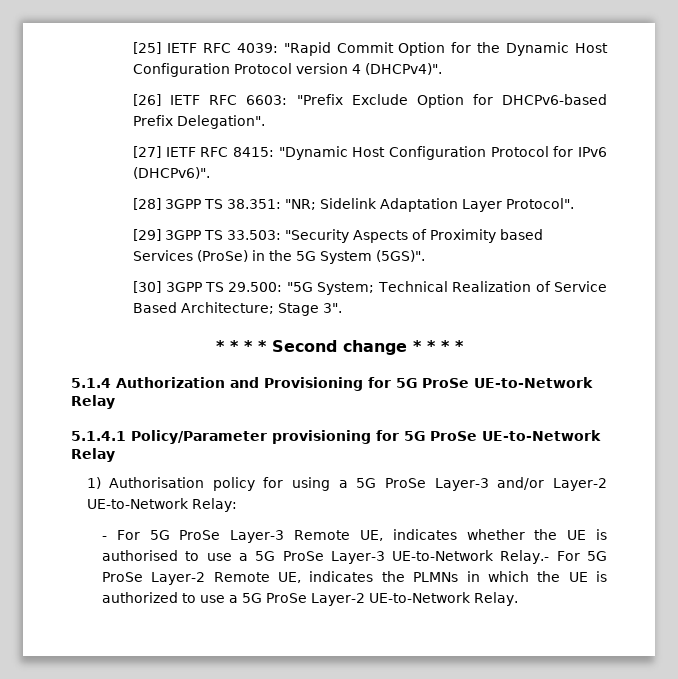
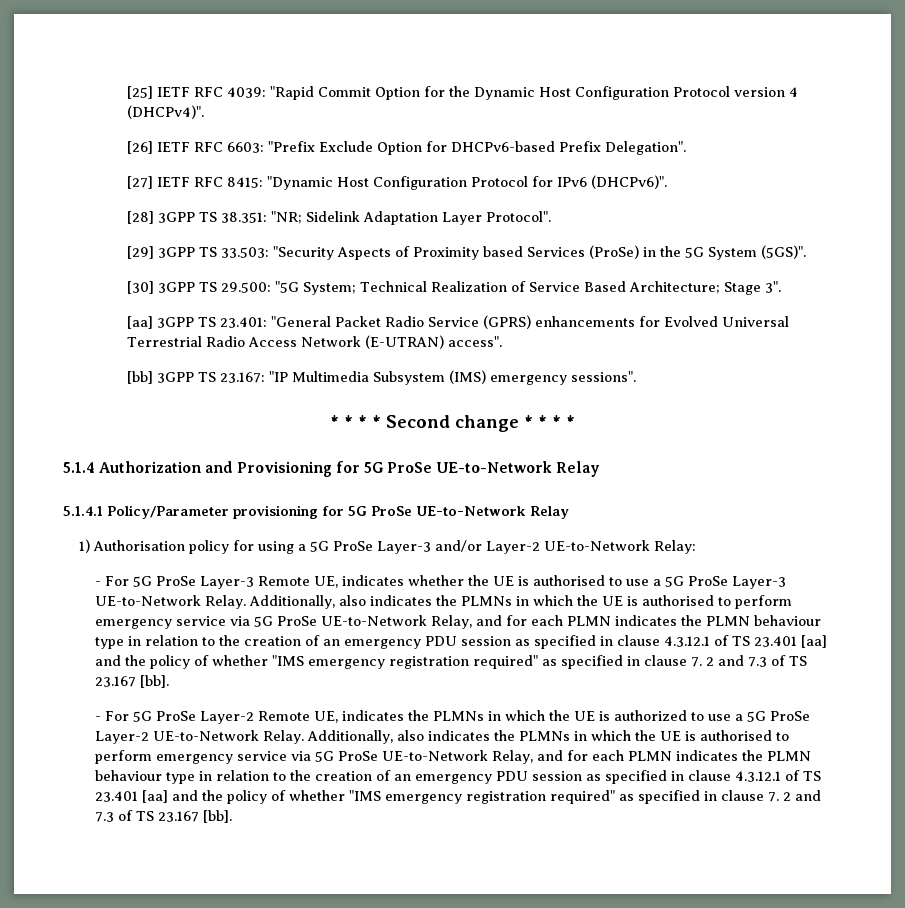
+ [aa] 3GPP TS 23.401: "General Packet Radio Service (GPRS) enhancements for Evolved Universal Terrestrial Radio Access Network (E-UTRAN) access".
+ [bb] 3GPP TS 23.167: "IP Multimedia Subsystem (IMS) emergency sessions".
- - For 5G ProSe Layer-3 Remote UE, indicates whether the UE is authorised to use a 5G ProSe Layer-3 UE-to-Network Relay.- For 5G ProSe Layer-2 Remote UE, indicates the PLMNs in which the UE is authorized to use a 5G ProSe Layer-2 UE-to-Network Relay.
+ - For 5G ProSe Layer-3 Remote UE, indicates whether the UE is authorised to use a 5G ProSe Layer-3 UE-to-Network Relay. Additionally, also indicates the PLMNs in which the UE is authorised to perform emergency service via 5G ProSe UE-to-Network Relay, and for each PLMN indicates the PLMN behaviour type in relation to the creation of an emergency PDU session as specified in clause 4.3.12.1 of TS 23.401 [aa] and the policy of whether "IMS emergency registration required" as specified in clause 7. 2 and 7.3 of TS 23.167 [bb].
+ - For 5G ProSe Layer-2 Remote UE, indicates the PLMNs in which the UE is authorized to use a 5G ProSe Layer-2 UE-to-Network Relay. Additionally, also indicates the PLMNs in which the UE is authorised to perform emergency service via 5G ProSe UE-to-Network Relay, and for each PLMN indicates the PLMN behaviour type in relation to the creation of an emergency PDU session as specified in clause 4.3.12.1 of TS 23.401 [aa] and the policy of whether "IMS emergency registration required" as specified in clause 7. 2 and 7.3 of TS 23.167 [bb].

